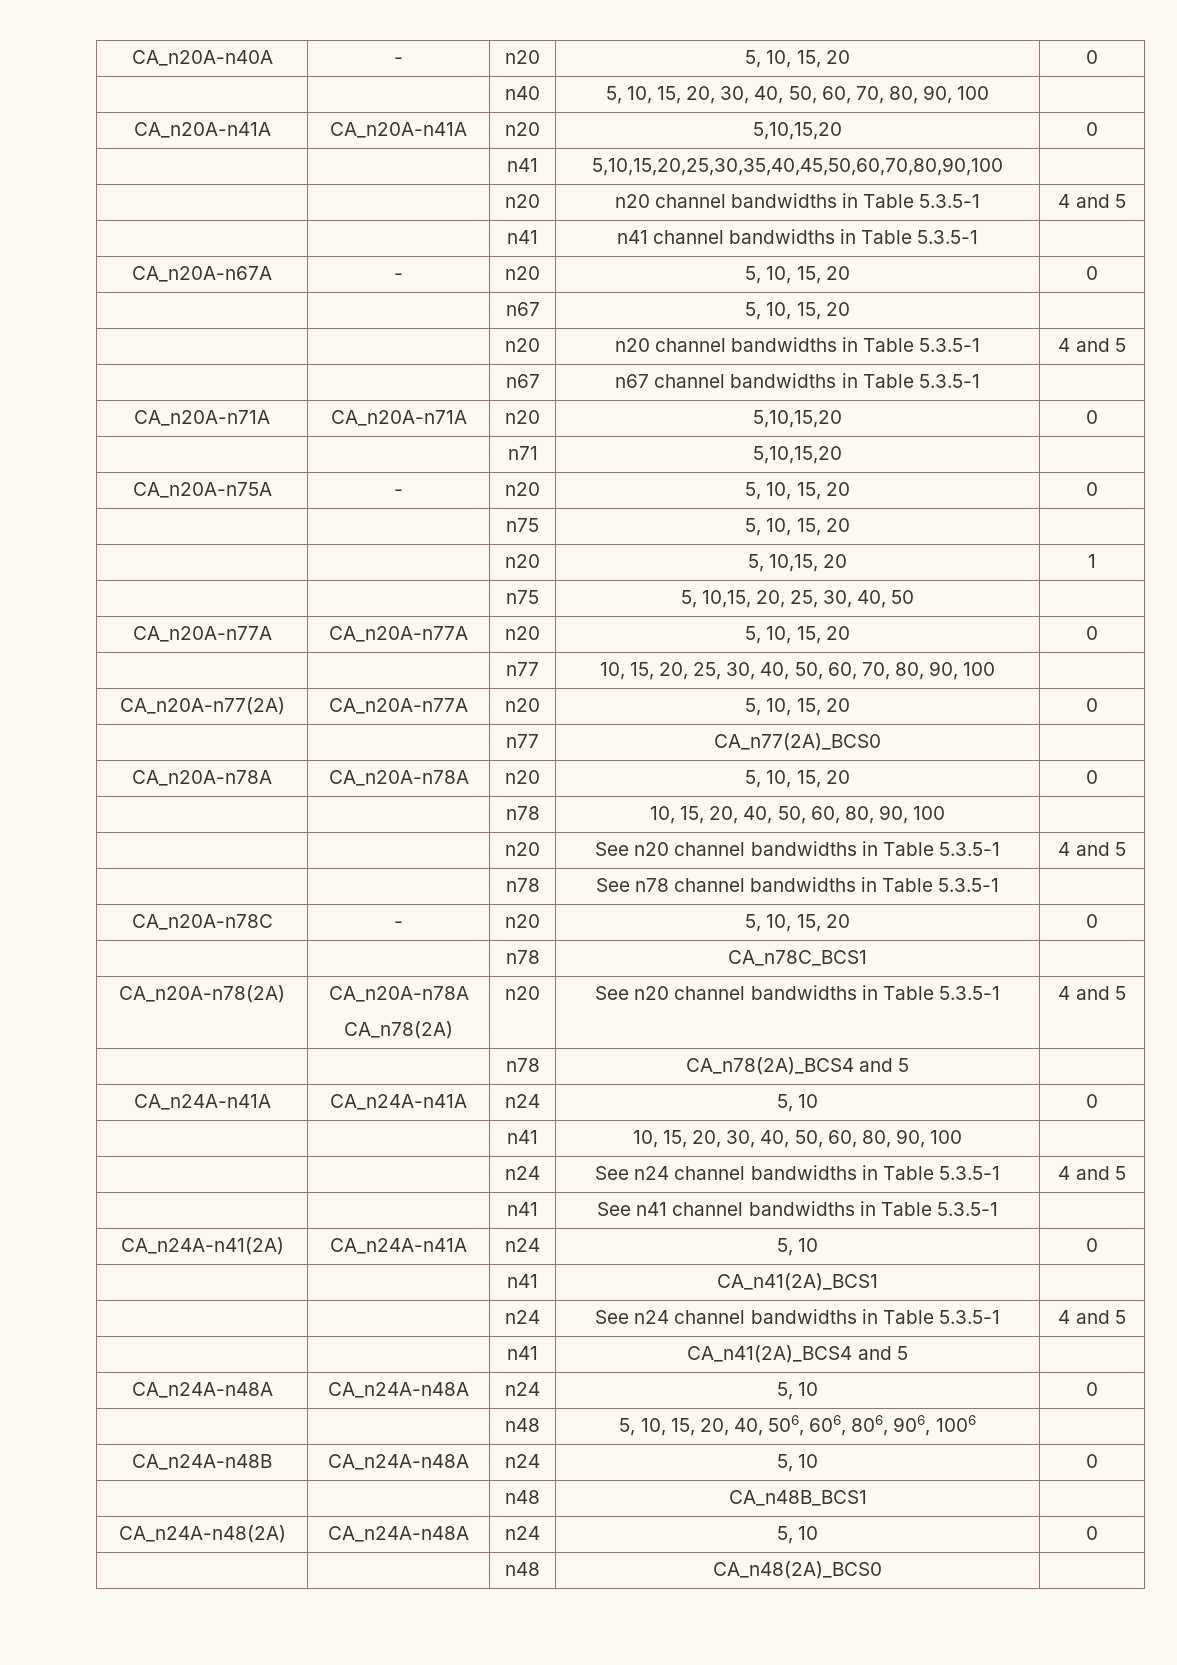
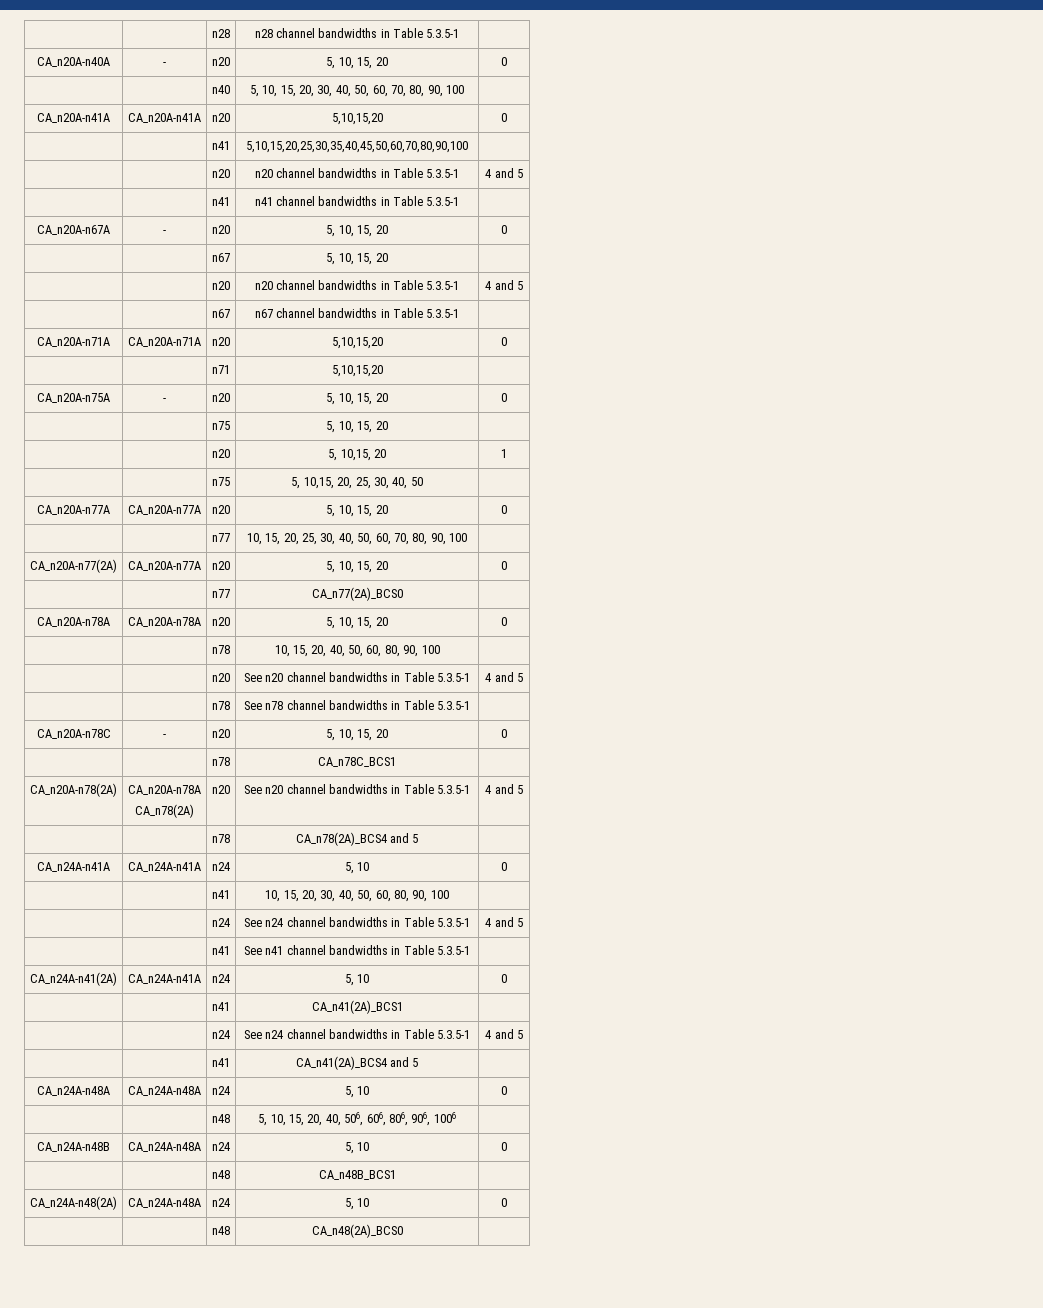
+ | | n28 | n28 channel bandwidths in Table 5.3.5-1 |

